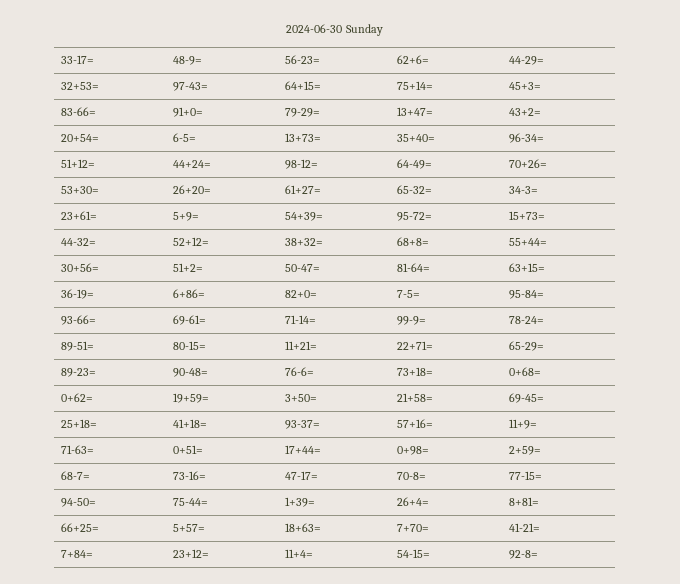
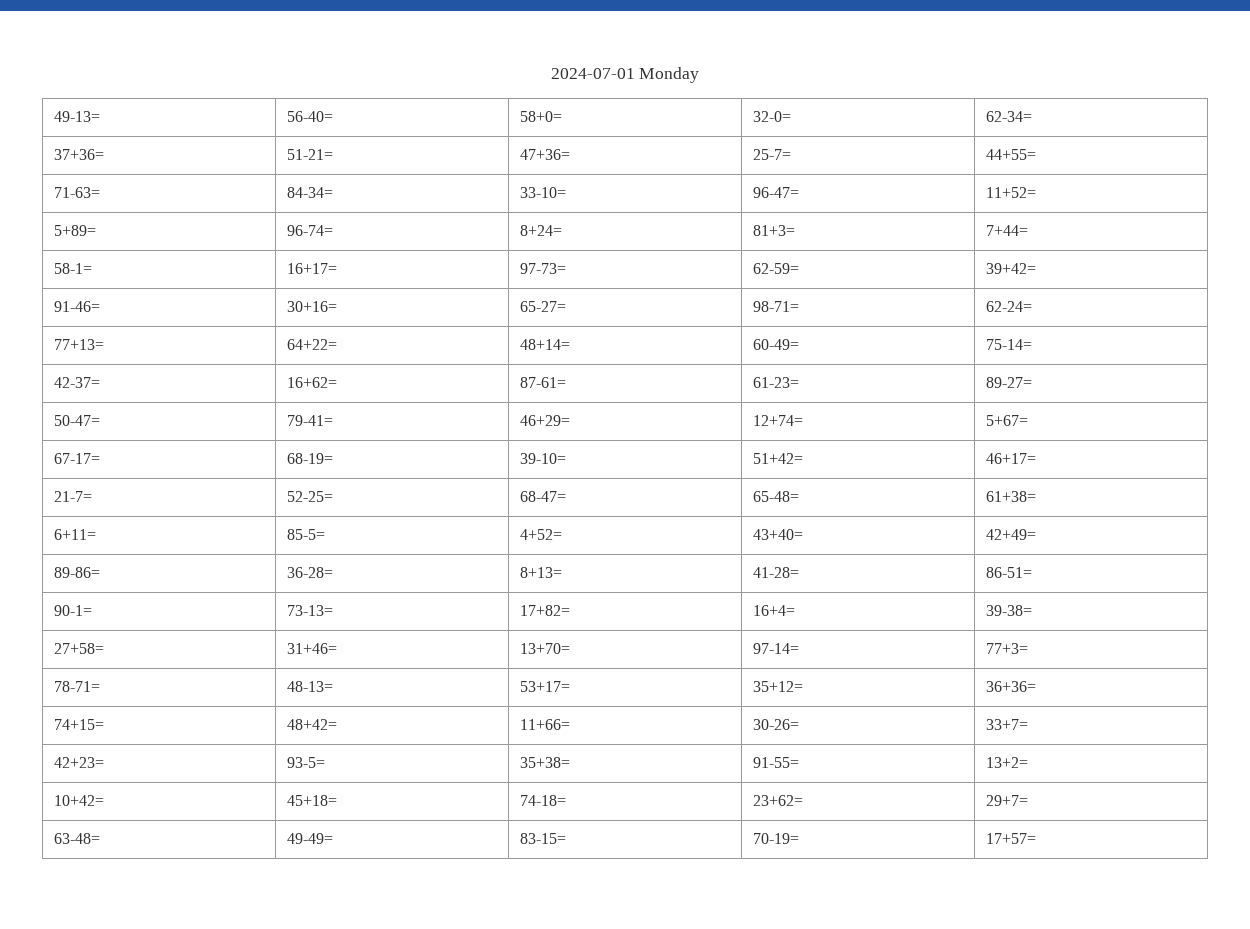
- 2024-06-30 Sunday
- 33-17= | 48-9= | 56-23= | 62+6= | 44-29=
- 32+53= | 97-43= | 64+15= | 75+14= | 45+3=
- 83-66= | 91+0= | 79-29= | 13+47= | 43+2=
- 20+54= | 6-5= | 13+73= | 35+40= | 96-34=
- 51+12= | 44+24= | 98-12= | 64-49= | 70+26=
- 53+30= | 26+20= | 61+27= | 65-32= | 34-3=
- 23+61= | 5+9= | 54+39= | 95-72= | 15+73=
- 44-32= | 52+12= | 38+32= | 68+8= | 55+44=
- 30+56= | 51+2= | 50-47= | 81-64= | 63+15=
- 36-19= | 6+86= | 82+0= | 7-5= | 95-84=
- 93-66= | 69-61= | 71-14= | 99-9= | 78-24=
- 89-51= | 80-15= | 11+21= | 22+71= | 65-29=
- 89-23= | 90-48= | 76-6= | 73+18= | 0+68=
- 0+62= | 19+59= | 3+50= | 21+58= | 69-45=
- 25+18= | 41+18= | 93-37= | 57+16= | 11+9=
- 71-63= | 0+51= | 17+44= | 0+98= | 2+59=
- 68-7= | 73-16= | 47-17= | 70-8= | 77-15=
- 94-50= | 75-44= | 1+39= | 26+4= | 8+81=
- 66+25= | 5+57= | 18+63= | 7+70= | 41-21=
- 7+84= | 23+12= | 11+4= | 54-15= | 92-8=
+ 2024-07-01 Monday
+ 49-13= | 56-40= | 58+0= | 32-0= | 62-34=
+ 37+36= | 51-21= | 47+36= | 25-7= | 44+55=
+ 71-63= | 84-34= | 33-10= | 96-47= | 11+52=
+ 5+89= | 96-74= | 8+24= | 81+3= | 7+44=
+ 58-1= | 16+17= | 97-73= | 62-59= | 39+42=
+ 91-46= | 30+16= | 65-27= | 98-71= | 62-24=
+ 77+13= | 64+22= | 48+14= | 60-49= | 75-14=
+ 42-37= | 16+62= | 87-61= | 61-23= | 89-27=
+ 50-47= | 79-41= | 46+29= | 12+74= | 5+67=
+ 67-17= | 68-19= | 39-10= | 51+42= | 46+17=
+ 21-7= | 52-25= | 68-47= | 65-48= | 61+38=
+ 6+11= | 85-5= | 4+52= | 43+40= | 42+49=
+ 89-86= | 36-28= | 8+13= | 41-28= | 86-51=
+ 90-1= | 73-13= | 17+82= | 16+4= | 39-38=
+ 27+58= | 31+46= | 13+70= | 97-14= | 77+3=
+ 78-71= | 48-13= | 53+17= | 35+12= | 36+36=
+ 74+15= | 48+42= | 11+66= | 30-26= | 33+7=
+ 42+23= | 93-5= | 35+38= | 91-55= | 13+2=
+ 10+42= | 45+18= | 74-18= | 23+62= | 29+7=
+ 63-48= | 49-49= | 83-15= | 70-19= | 17+57=

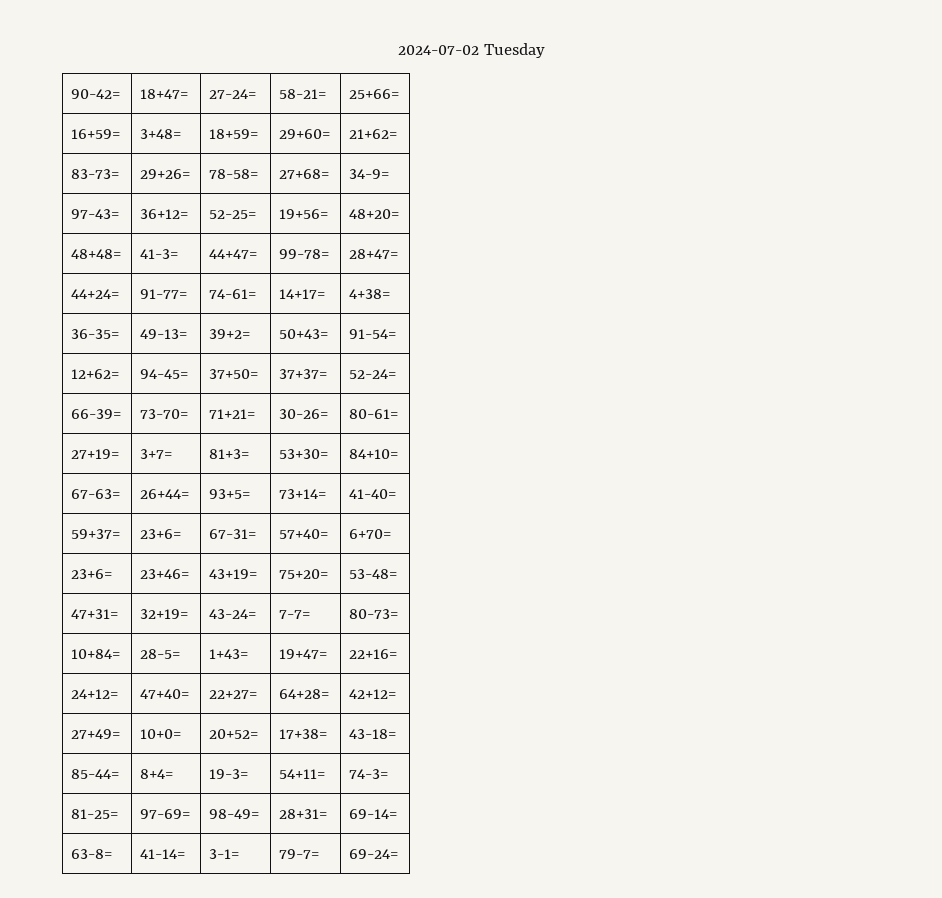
- 2024-07-01 Monday
- 49-13= | 56-40= | 58+0= | 32-0= | 62-34=
- 37+36= | 51-21= | 47+36= | 25-7= | 44+55=
- 71-63= | 84-34= | 33-10= | 96-47= | 11+52=
- 5+89= | 96-74= | 8+24= | 81+3= | 7+44=
- 58-1= | 16+17= | 97-73= | 62-59= | 39+42=
- 91-46= | 30+16= | 65-27= | 98-71= | 62-24=
- 77+13= | 64+22= | 48+14= | 60-49= | 75-14=
- 42-37= | 16+62= | 87-61= | 61-23= | 89-27=
- 50-47= | 79-41= | 46+29= | 12+74= | 5+67=
- 67-17= | 68-19= | 39-10= | 51+42= | 46+17=
- 21-7= | 52-25= | 68-47= | 65-48= | 61+38=
- 6+11= | 85-5= | 4+52= | 43+40= | 42+49=
- 89-86= | 36-28= | 8+13= | 41-28= | 86-51=
- 90-1= | 73-13= | 17+82= | 16+4= | 39-38=
- 27+58= | 31+46= | 13+70= | 97-14= | 77+3=
- 78-71= | 48-13= | 53+17= | 35+12= | 36+36=
- 74+15= | 48+42= | 11+66= | 30-26= | 33+7=
- 42+23= | 93-5= | 35+38= | 91-55= | 13+2=
- 10+42= | 45+18= | 74-18= | 23+62= | 29+7=
- 63-48= | 49-49= | 83-15= | 70-19= | 17+57=
+ 2024-07-02 Tuesday
+ 90-42= | 18+47= | 27-24= | 58-21= | 25+66=
+ 16+59= | 3+48= | 18+59= | 29+60= | 21+62=
+ 83-73= | 29+26= | 78-58= | 27+68= | 34-9=
+ 97-43= | 36+12= | 52-25= | 19+56= | 48+20=
+ 48+48= | 41-3= | 44+47= | 99-78= | 28+47=
+ 44+24= | 91-77= | 74-61= | 14+17= | 4+38=
+ 36-35= | 49-13= | 39+2= | 50+43= | 91-54=
+ 12+62= | 94-45= | 37+50= | 37+37= | 52-24=
+ 66-39= | 73-70= | 71+21= | 30-26= | 80-61=
+ 27+19= | 3+7= | 81+3= | 53+30= | 84+10=
+ 67-63= | 26+44= | 93+5= | 73+14= | 41-40=
+ 59+37= | 23+6= | 67-31= | 57+40= | 6+70=
+ 23+6= | 23+46= | 43+19= | 75+20= | 53-48=
+ 47+31= | 32+19= | 43-24= | 7-7= | 80-73=
+ 10+84= | 28-5= | 1+43= | 19+47= | 22+16=
+ 24+12= | 47+40= | 22+27= | 64+28= | 42+12=
+ 27+49= | 10+0= | 20+52= | 17+38= | 43-18=
+ 85-44= | 8+4= | 19-3= | 54+11= | 74-3=
+ 81-25= | 97-69= | 98-49= | 28+31= | 69-14=
+ 63-8= | 41-14= | 3-1= | 79-7= | 69-24=

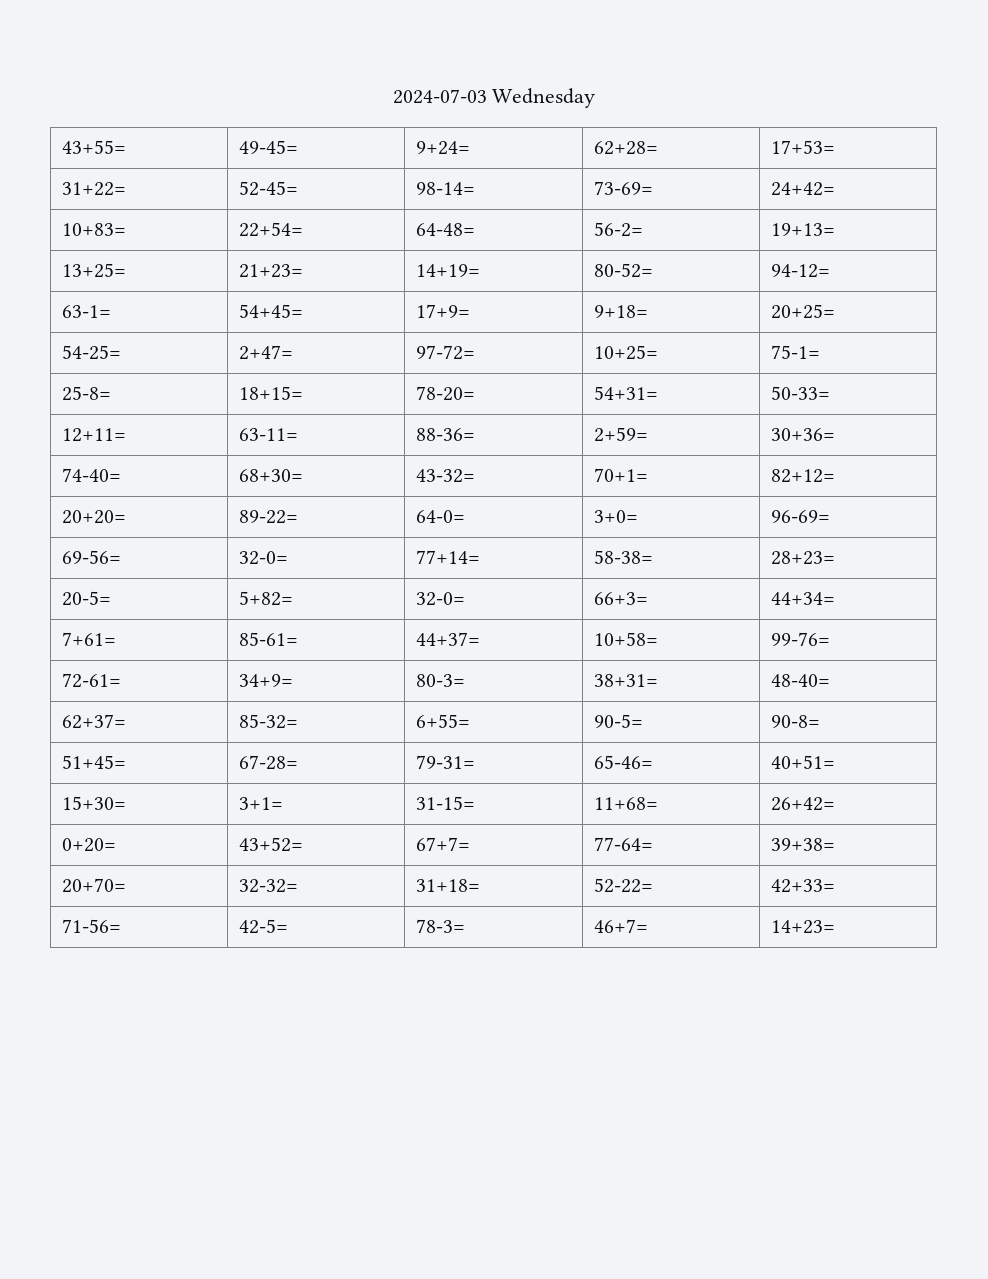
- 2024-07-02 Tuesday
- 90-42= | 18+47= | 27-24= | 58-21= | 25+66=
- 16+59= | 3+48= | 18+59= | 29+60= | 21+62=
- 83-73= | 29+26= | 78-58= | 27+68= | 34-9=
- 97-43= | 36+12= | 52-25= | 19+56= | 48+20=
- 48+48= | 41-3= | 44+47= | 99-78= | 28+47=
- 44+24= | 91-77= | 74-61= | 14+17= | 4+38=
- 36-35= | 49-13= | 39+2= | 50+43= | 91-54=
- 12+62= | 94-45= | 37+50= | 37+37= | 52-24=
- 66-39= | 73-70= | 71+21= | 30-26= | 80-61=
- 27+19= | 3+7= | 81+3= | 53+30= | 84+10=
- 67-63= | 26+44= | 93+5= | 73+14= | 41-40=
- 59+37= | 23+6= | 67-31= | 57+40= | 6+70=
- 23+6= | 23+46= | 43+19= | 75+20= | 53-48=
- 47+31= | 32+19= | 43-24= | 7-7= | 80-73=
- 10+84= | 28-5= | 1+43= | 19+47= | 22+16=
- 24+12= | 47+40= | 22+27= | 64+28= | 42+12=
- 27+49= | 10+0= | 20+52= | 17+38= | 43-18=
- 85-44= | 8+4= | 19-3= | 54+11= | 74-3=
- 81-25= | 97-69= | 98-49= | 28+31= | 69-14=
- 63-8= | 41-14= | 3-1= | 79-7= | 69-24=
+ 2024-07-03 Wednesday
+ 43+55= | 49-45= | 9+24= | 62+28= | 17+53=
+ 31+22= | 52-45= | 98-14= | 73-69= | 24+42=
+ 10+83= | 22+54= | 64-48= | 56-2= | 19+13=
+ 13+25= | 21+23= | 14+19= | 80-52= | 94-12=
+ 63-1= | 54+45= | 17+9= | 9+18= | 20+25=
+ 54-25= | 2+47= | 97-72= | 10+25= | 75-1=
+ 25-8= | 18+15= | 78-20= | 54+31= | 50-33=
+ 12+11= | 63-11= | 88-36= | 2+59= | 30+36=
+ 74-40= | 68+30= | 43-32= | 70+1= | 82+12=
+ 20+20= | 89-22= | 64-0= | 3+0= | 96-69=
+ 69-56= | 32-0= | 77+14= | 58-38= | 28+23=
+ 20-5= | 5+82= | 32-0= | 66+3= | 44+34=
+ 7+61= | 85-61= | 44+37= | 10+58= | 99-76=
+ 72-61= | 34+9= | 80-3= | 38+31= | 48-40=
+ 62+37= | 85-32= | 6+55= | 90-5= | 90-8=
+ 51+45= | 67-28= | 79-31= | 65-46= | 40+51=
+ 15+30= | 3+1= | 31-15= | 11+68= | 26+42=
+ 0+20= | 43+52= | 67+7= | 77-64= | 39+38=
+ 20+70= | 32-32= | 31+18= | 52-22= | 42+33=
+ 71-56= | 42-5= | 78-3= | 46+7= | 14+23=

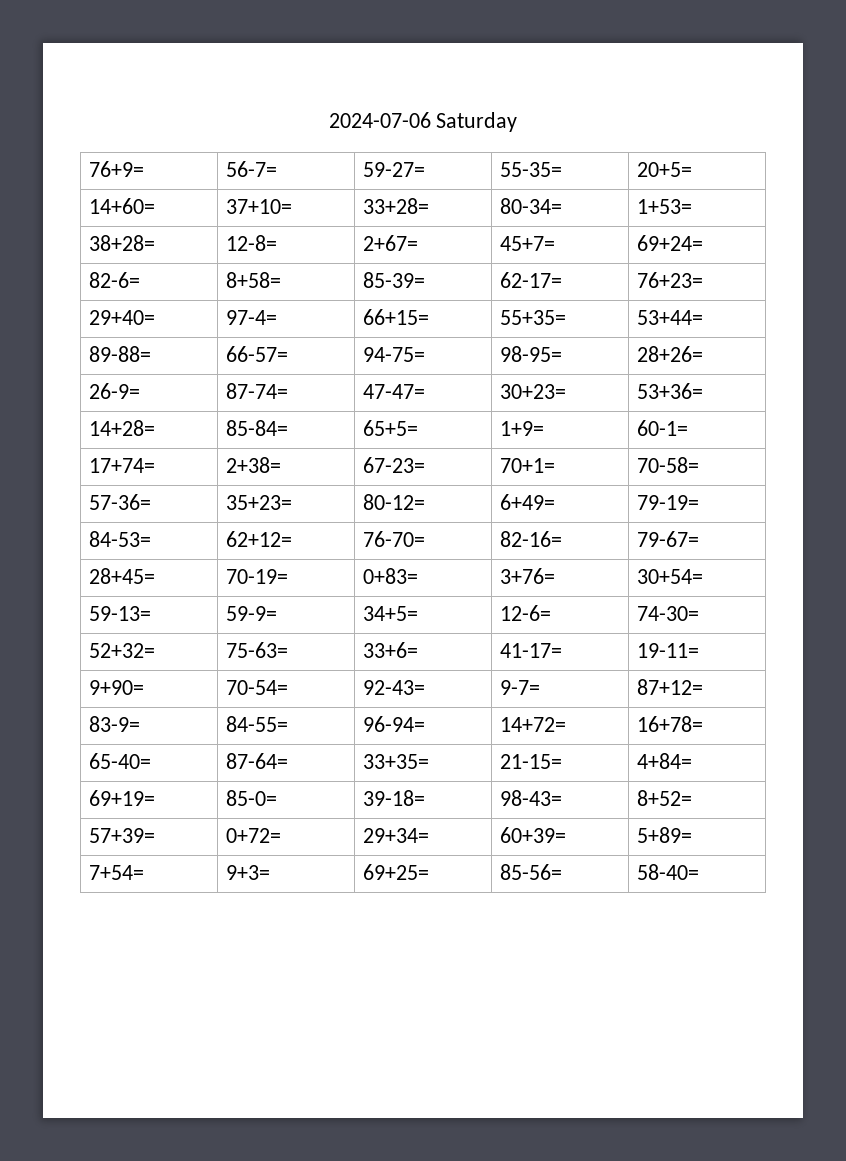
- 2024-07-03 Wednesday
- 43+55= | 49-45= | 9+24= | 62+28= | 17+53=
- 31+22= | 52-45= | 98-14= | 73-69= | 24+42=
- 10+83= | 22+54= | 64-48= | 56-2= | 19+13=
- 13+25= | 21+23= | 14+19= | 80-52= | 94-12=
- 63-1= | 54+45= | 17+9= | 9+18= | 20+25=
- 54-25= | 2+47= | 97-72= | 10+25= | 75-1=
- 25-8= | 18+15= | 78-20= | 54+31= | 50-33=
- 12+11= | 63-11= | 88-36= | 2+59= | 30+36=
- 74-40= | 68+30= | 43-32= | 70+1= | 82+12=
- 20+20= | 89-22= | 64-0= | 3+0= | 96-69=
- 69-56= | 32-0= | 77+14= | 58-38= | 28+23=
- 20-5= | 5+82= | 32-0= | 66+3= | 44+34=
- 7+61= | 85-61= | 44+37= | 10+58= | 99-76=
- 72-61= | 34+9= | 80-3= | 38+31= | 48-40=
- 62+37= | 85-32= | 6+55= | 90-5= | 90-8=
- 51+45= | 67-28= | 79-31= | 65-46= | 40+51=
- 15+30= | 3+1= | 31-15= | 11+68= | 26+42=
- 0+20= | 43+52= | 67+7= | 77-64= | 39+38=
- 20+70= | 32-32= | 31+18= | 52-22= | 42+33=
- 71-56= | 42-5= | 78-3= | 46+7= | 14+23=
+ 2024-07-06 Saturday
+ 76+9= | 56-7= | 59-27= | 55-35= | 20+5=
+ 14+60= | 37+10= | 33+28= | 80-34= | 1+53=
+ 38+28= | 12-8= | 2+67= | 45+7= | 69+24=
+ 82-6= | 8+58= | 85-39= | 62-17= | 76+23=
+ 29+40= | 97-4= | 66+15= | 55+35= | 53+44=
+ 89-88= | 66-57= | 94-75= | 98-95= | 28+26=
+ 26-9= | 87-74= | 47-47= | 30+23= | 53+36=
+ 14+28= | 85-84= | 65+5= | 1+9= | 60-1=
+ 17+74= | 2+38= | 67-23= | 70+1= | 70-58=
+ 57-36= | 35+23= | 80-12= | 6+49= | 79-19=
+ 84-53= | 62+12= | 76-70= | 82-16= | 79-67=
+ 28+45= | 70-19= | 0+83= | 3+76= | 30+54=
+ 59-13= | 59-9= | 34+5= | 12-6= | 74-30=
+ 52+32= | 75-63= | 33+6= | 41-17= | 19-11=
+ 9+90= | 70-54= | 92-43= | 9-7= | 87+12=
+ 83-9= | 84-55= | 96-94= | 14+72= | 16+78=
+ 65-40= | 87-64= | 33+35= | 21-15= | 4+84=
+ 69+19= | 85-0= | 39-18= | 98-43= | 8+52=
+ 57+39= | 0+72= | 29+34= | 60+39= | 5+89=
+ 7+54= | 9+3= | 69+25= | 85-56= | 58-40=

